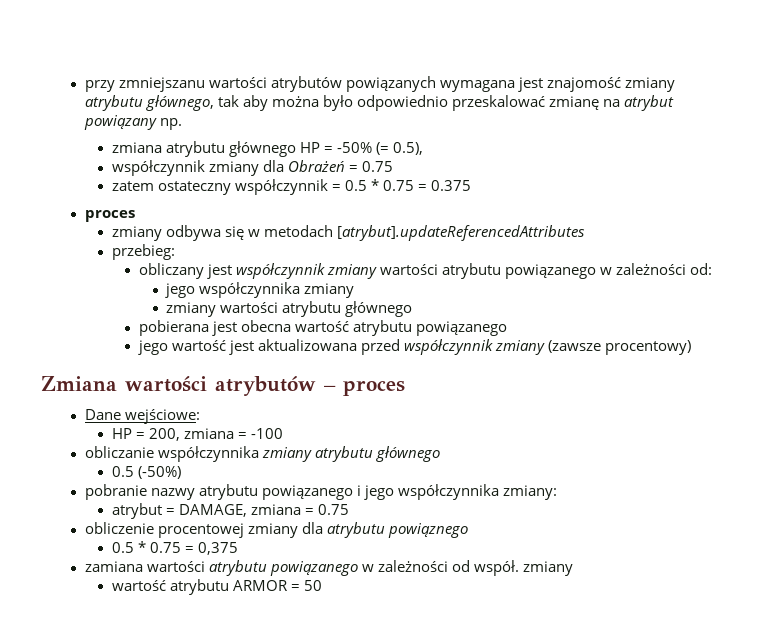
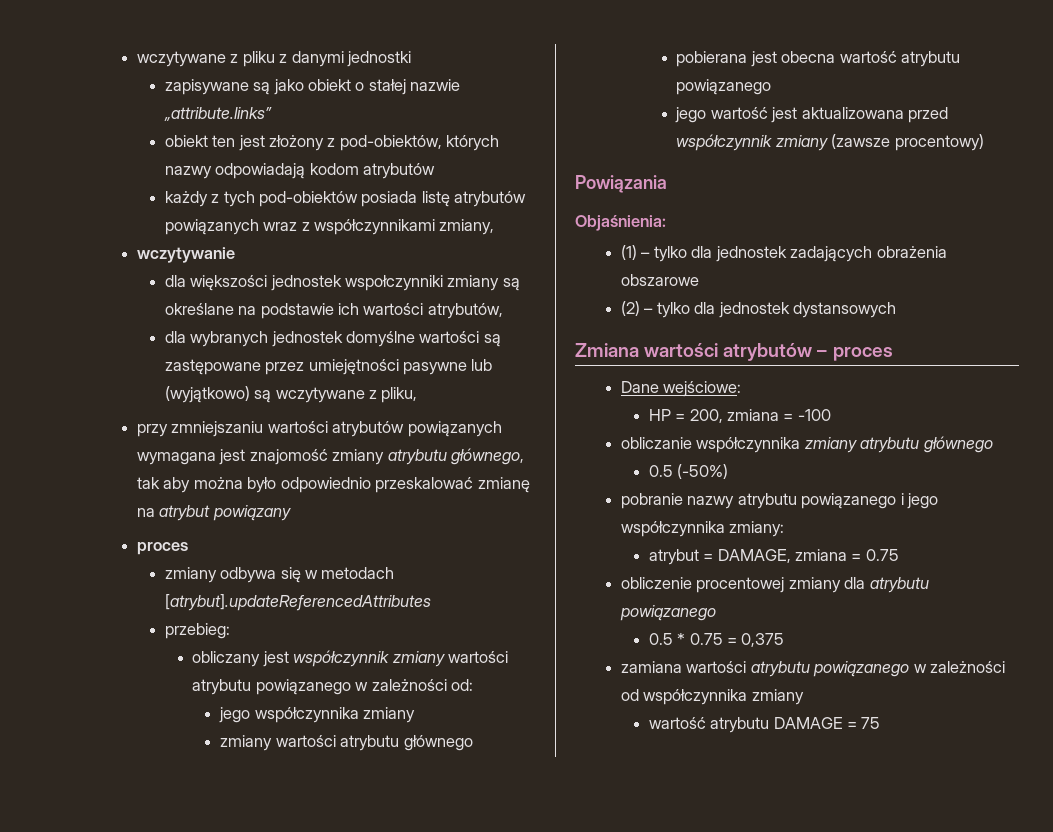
- przy zmniejszanu wartości atrybutów powiązanych wymagana jest znajomość zmiany atrybutu głównego, tak aby można było odpowiednio przeskalować zmianę na atrybut powiązany np.
- zmiana atrybutu głównego HP = -50% (= 0.5),
- współczynnik zmiany dla Obrażeń = 0.75
- zatem ostateczny współczynnik = 0.5 * 0.75 = 0.375
+ wczytywane z pliku z danymi jednostki
+ zapisywane są jako obiekt o stałej nazwie „attribute.links”
+ obiekt ten jest złożony z pod-obiektów, których nazwy odpowiadają kodom atrybutów
+ każdy z tych pod-obiektów posiada listę atrybutów powiązanych wraz z współczynnikami zmiany,
+ wczytywanie
+ dla większości jednostek wspołczynniki zmiany są określane na podstawie ich wartości atrybutów,
+ dla wybranych jednostek domyślne wartości są zastępowane przez umiejętności pasywne lub (wyjątkowo) są wczytywane z pliku,
+ przy zmniejszaniu wartości atrybutów powiązanych wymagana jest znajomość zmiany atrybutu głównego, tak aby można było odpowiednio przeskalować zmianę na atrybut powiązany
+ Powiązania
+ Objaśnienia:
+ (1) – tylko dla jednostek zadających obrażenia obszarowe
+ (2) – tylko dla jednostek dystansowych
- obliczenie procentowej zmiany dla atrybutu powiąznego
+ obliczenie procentowej zmiany dla atrybutu powiązanego
- zamiana wartości atrybutu powiązanego w zależności od współ. zmiany
+ zamiana wartości atrybutu powiązanego w zależności od współczynnika zmiany
- wartość atrybutu ARMOR = 50
+ wartość atrybutu DAMAGE = 75

